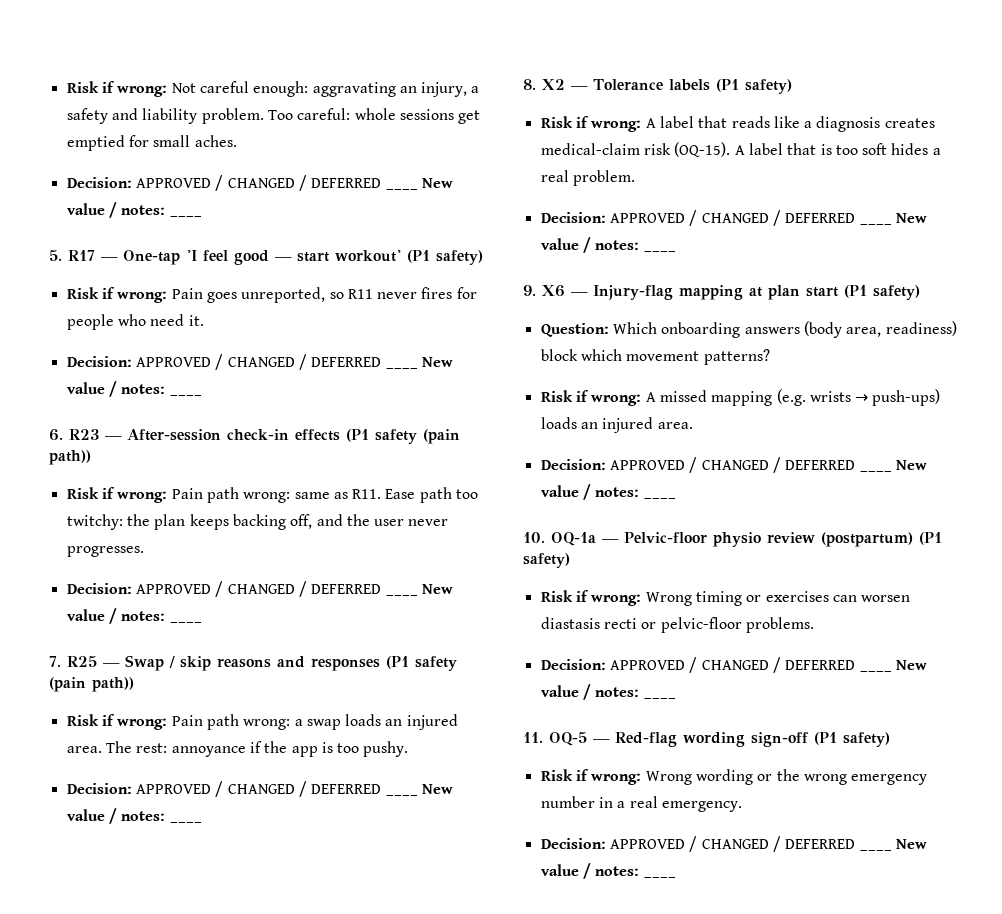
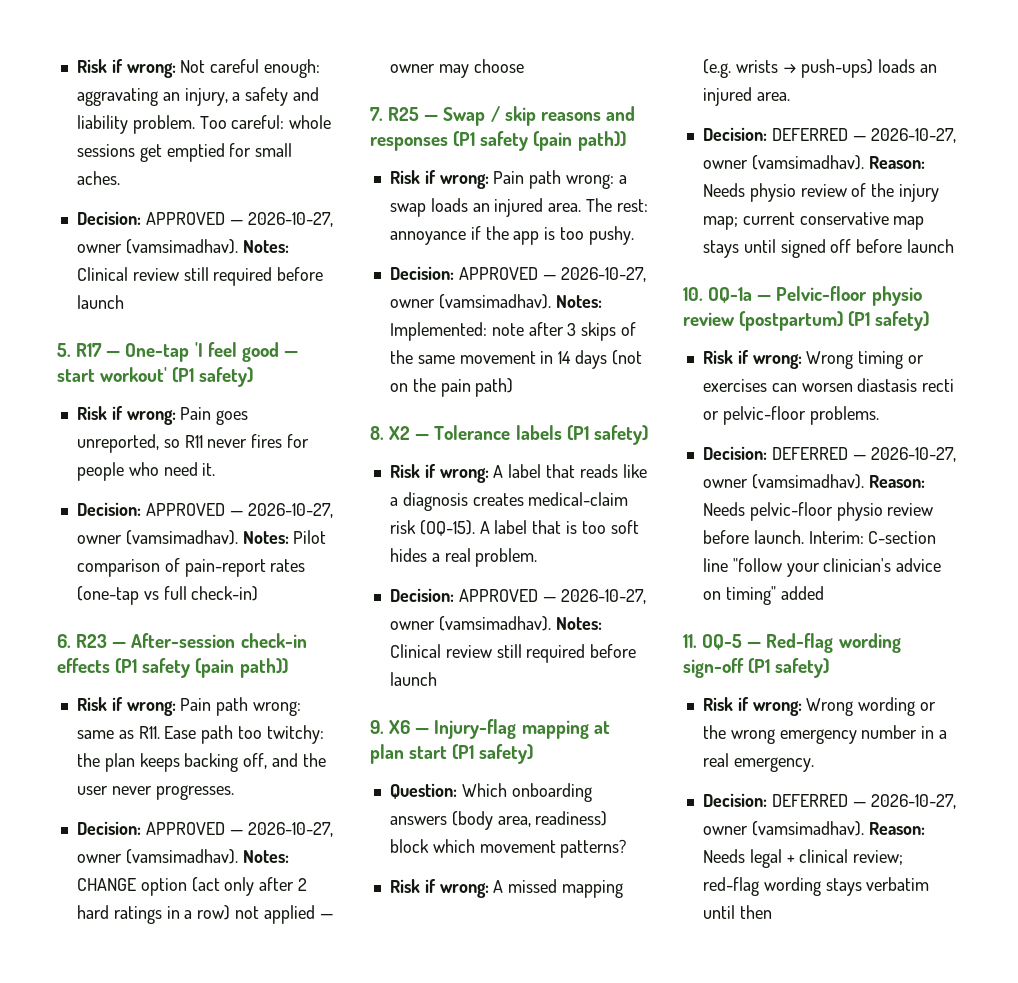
  Too careful: whole sessions get emptied for small aches.
- Decision: APPROVED / CHANGED / DEFERRED ____ New value / notes: ____
+ Decision: APPROVED — 2026-10-27, owner (vamsimadhav). Notes: Clinical review still required before launch
  Risk if wrong: Pain goes unreported, so R11 never fires for people who need it.
- Decision: APPROVED / CHANGED / DEFERRED ____ New value / notes: ____
+ Decision: APPROVED — 2026-10-27, owner (vamsimadhav). Notes: Pilot comparison of pain-report rates (one-tap vs full check-in)
  Risk if wrong: Pain path wrong: same as R11. Ease path too twitchy: the plan keeps backing off, and the user never progresses.
- Decision: APPROVED / CHANGED / DEFERRED ____ New value / notes: ____
+ Decision: APPROVED — 2026-10-27, owner (vamsimadhav). Notes: CHANGE option (act only after 2 hard ratings in a row) not applied — owner may choose
  The rest: annoyance if the app is too pushy.
- Decision: APPROVED / CHANGED / DEFERRED ____ New value / notes: ____
+ Decision: APPROVED — 2026-10-27, owner (vamsimadhav). Notes: Implemented: note after 3 skips of the same movement in 14 days (not on the pain path)
  A label that is too soft hides a real problem.
- Decision: APPROVED / CHANGED / DEFERRED ____ New value / notes: ____
+ Decision: APPROVED — 2026-10-27, owner (vamsimadhav). Notes: Clinical review still required before launch
  Risk if wrong: A missed mapping (e.g. wrists → push-ups) loads an injured area.
- Decision: APPROVED / CHANGED / DEFERRED ____ New value / notes: ____
+ Decision: DEFERRED — 2026-10-27, owner (vamsimadhav). Reason: Needs physio review of the injury map; current conservative map stays until signed off before launch
  Risk if wrong: Wrong timing or exercises can worsen diastasis recti or pelvic-floor problems.
- Decision: APPROVED / CHANGED / DEFERRED ____ New value / notes: ____
+ Decision: DEFERRED — 2026-10-27, owner (vamsimadhav). Reason: Needs pelvic-floor physio review before launch. Interim: C-section line "follow your clinician's advice on timing" added
  Risk if wrong: Wrong wording or the wrong emergency number in a real emergency.
- Decision: APPROVED / CHANGED / DEFERRED ____ New value / notes: ____
+ Decision: DEFERRED — 2026-10-27, owner (vamsimadhav). Reason: Needs legal + clinical review; red-flag wording stays verbatim until then

